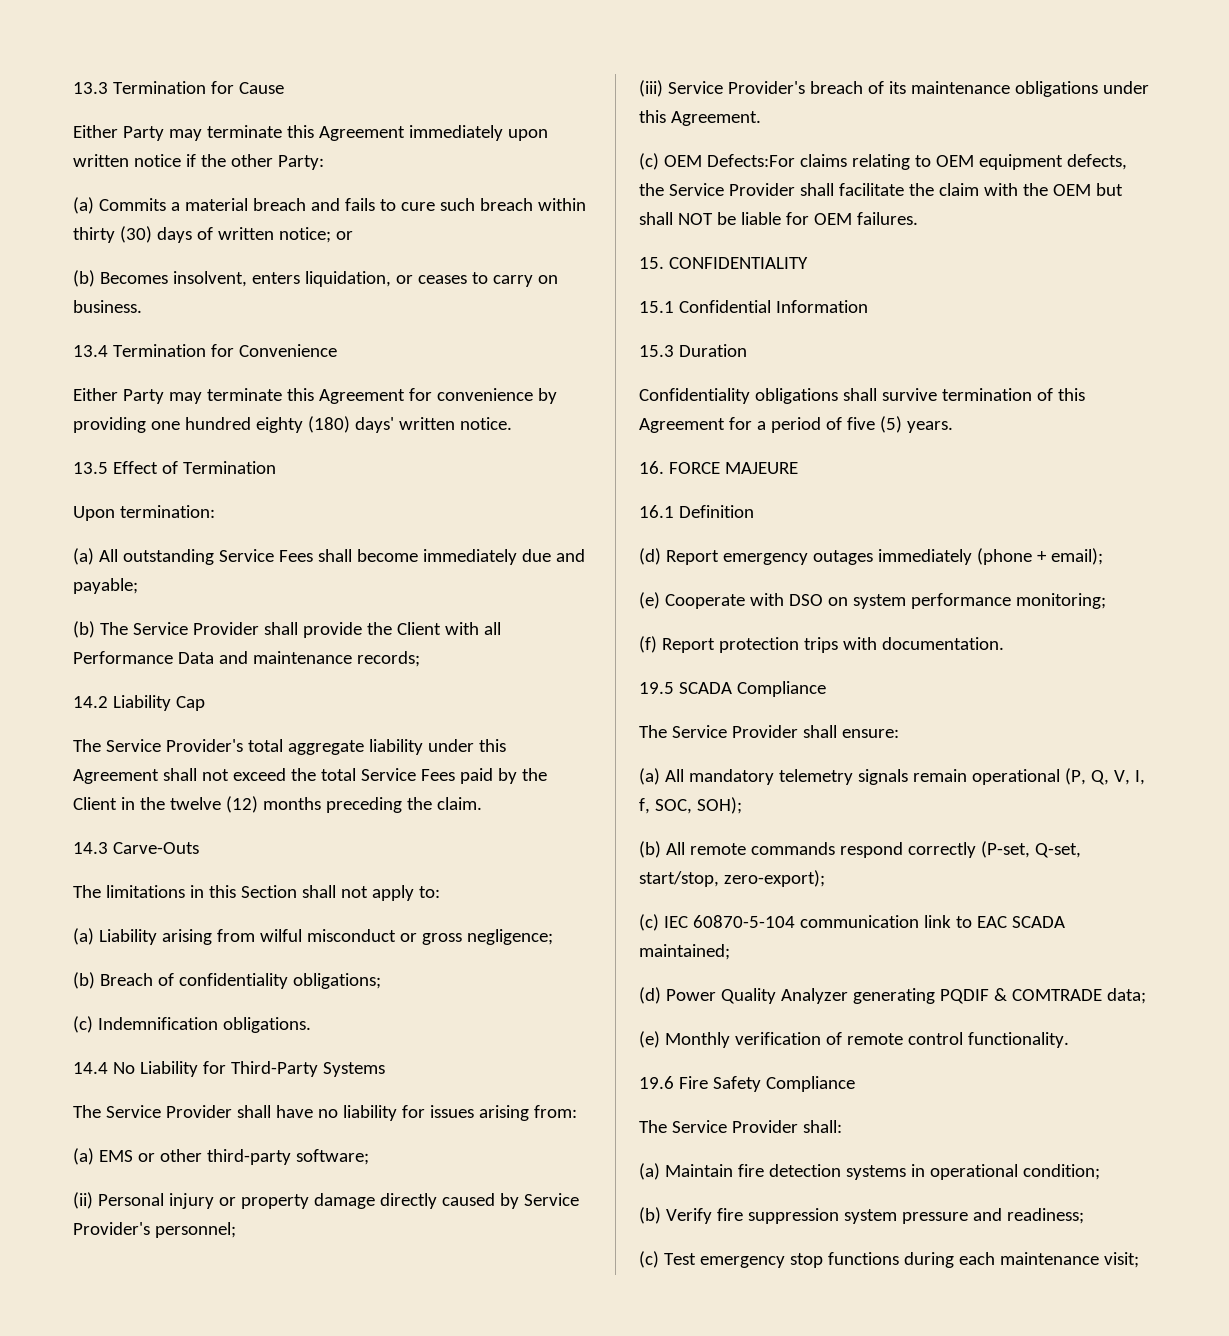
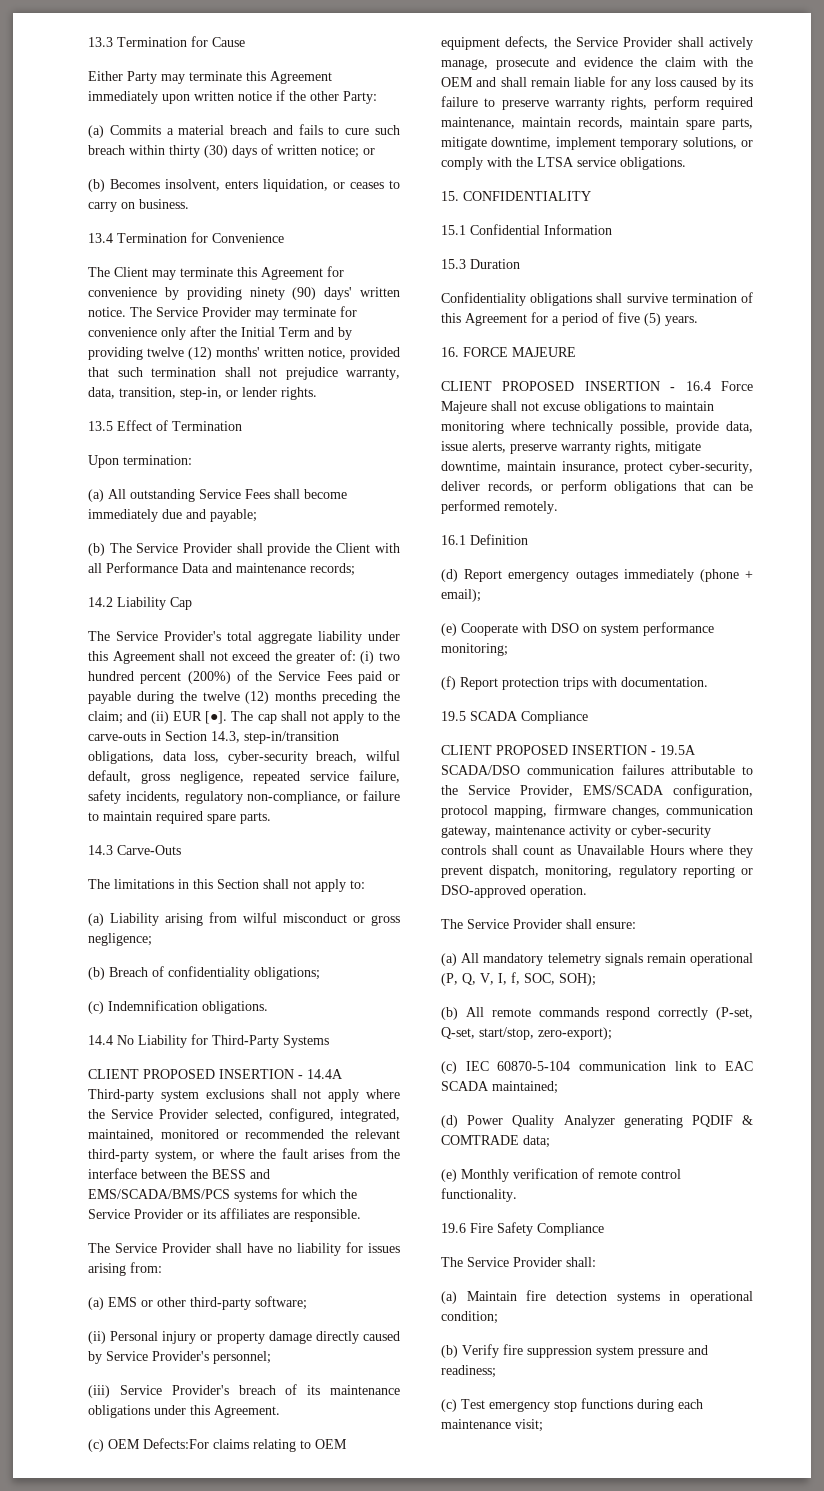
- Either Party may terminate this Agreement for convenience by providing one hundred eighty (180) days' written notice.
+ The Client may terminate this Agreement for convenience by providing ninety (90) days' written notice. The Service Provider may terminate for convenience only after the Initial Term and by providing twelve (12) months' written notice, provided that such termination shall not prejudice warranty, data, transition, step-in, or lender rights.
- The Service Provider's total aggregate liability under this Agreement shall not exceed the total Service Fees paid by the Client in the twelve (12) months preceding the claim.
+ The Service Provider's total aggregate liability under this Agreement shall not exceed the greater of: (i) two hundred percent (200%) of the Service Fees paid or payable during the twelve (12) months preceding the claim; and (ii) EUR [●]. The cap shall not apply to the carve-outs in Section 14.3, step-in/transition obligations, data loss, cyber-security breach, wilful default, gross negligence, repeated service failure, safety incidents, regulatory non-compliance, or failure to maintain required spare parts.
+ CLIENT PROPOSED INSERTION - 14.4A Third-party system exclusions shall not apply where the Service Provider selected, configured, integrated, maintained, monitored or recommended the relevant third-party system, or where the fault arises from the interface between the BESS and EMS/SCADA/BMS/PCS systems for which the Service Provider or its affiliates are responsible.
- (c) OEM Defects:For claims relating to OEM equipment defects, the Service Provider shall facilitate the claim with the OEM but shall NOT be liable for OEM failures.
+ (c) OEM Defects:For claims relating to OEM equipment defects, the Service Provider shall actively manage, prosecute and evidence the claim with the OEM and shall remain liable for any loss caused by its failure to preserve warranty rights, perform required maintenance, maintain records, maintain spare parts, mitigate downtime, implement temporary solutions, or comply with the LTSA service obligations.
+ CLIENT PROPOSED INSERTION - 16.4 Force Majeure shall not excuse obligations to maintain monitoring where technically possible, provide data, issue alerts, preserve warranty rights, mitigate downtime, maintain insurance, protect cyber-security, deliver records, or perform obligations that can be performed remotely.
+ CLIENT PROPOSED INSERTION - 19.5A SCADA/DSO communication failures attributable to the Service Provider, EMS/SCADA configuration, protocol mapping, firmware changes, communication gateway, maintenance activity or cyber-security controls shall count as Unavailable Hours where they prevent dispatch, monitoring, regulatory reporting or DSO-approved operation.

